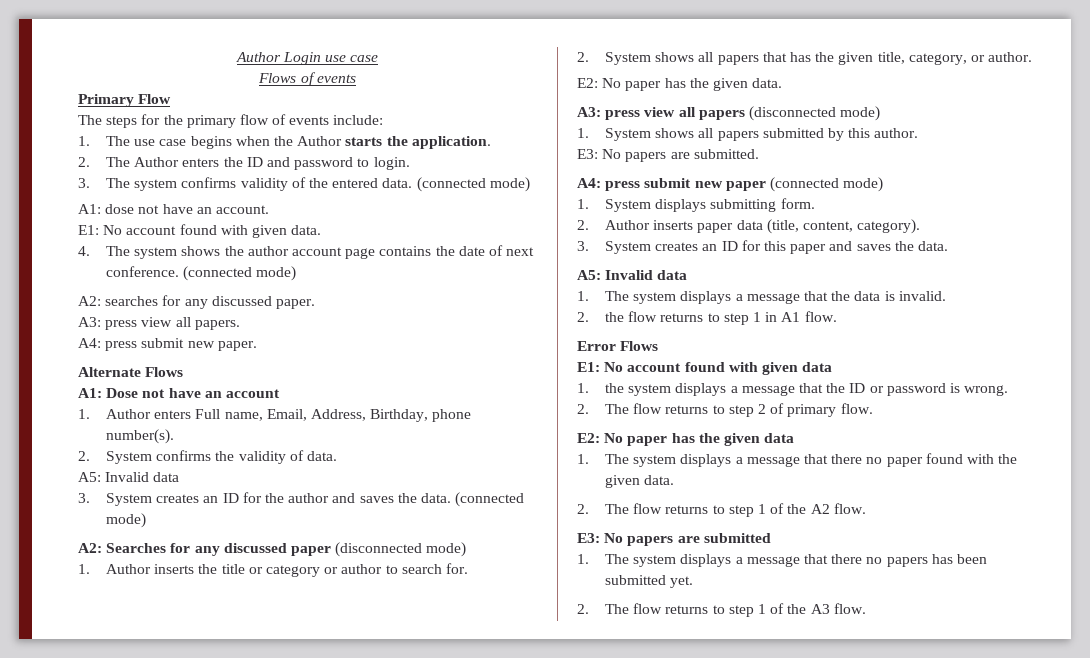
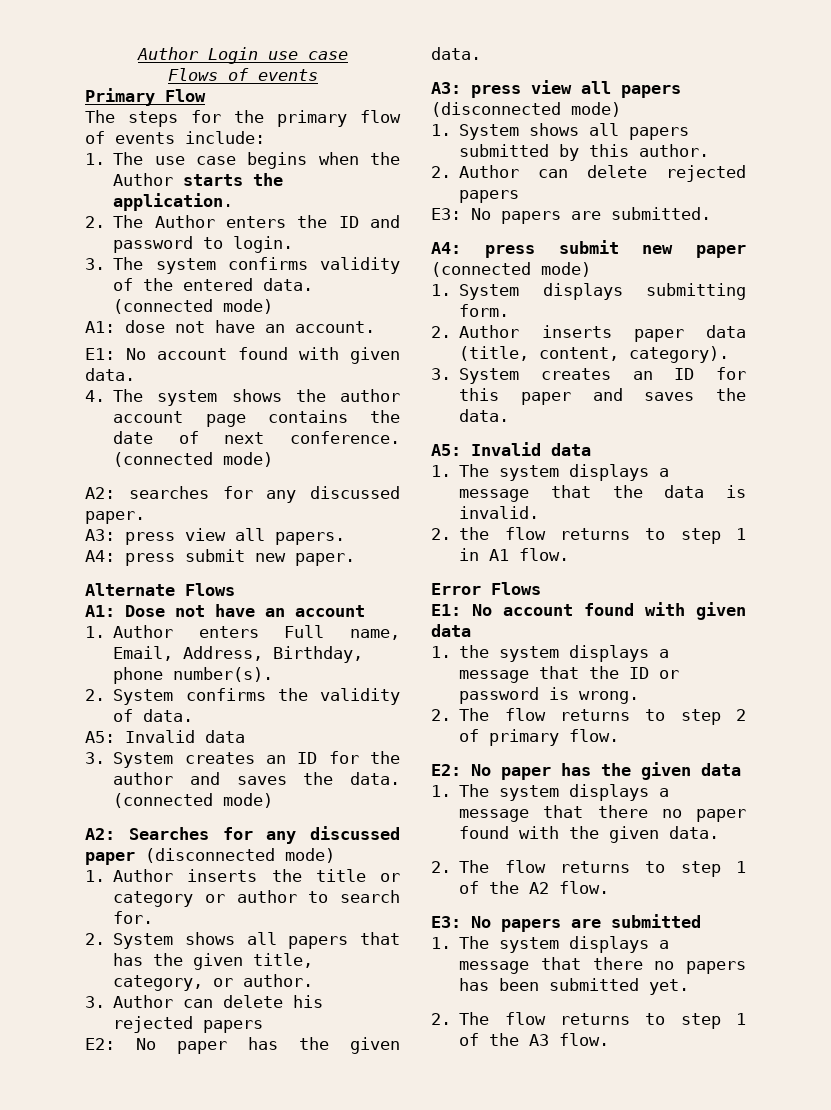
+ 3. Author can delete his rejected papers
+ 2. Author can delete rejected papers

